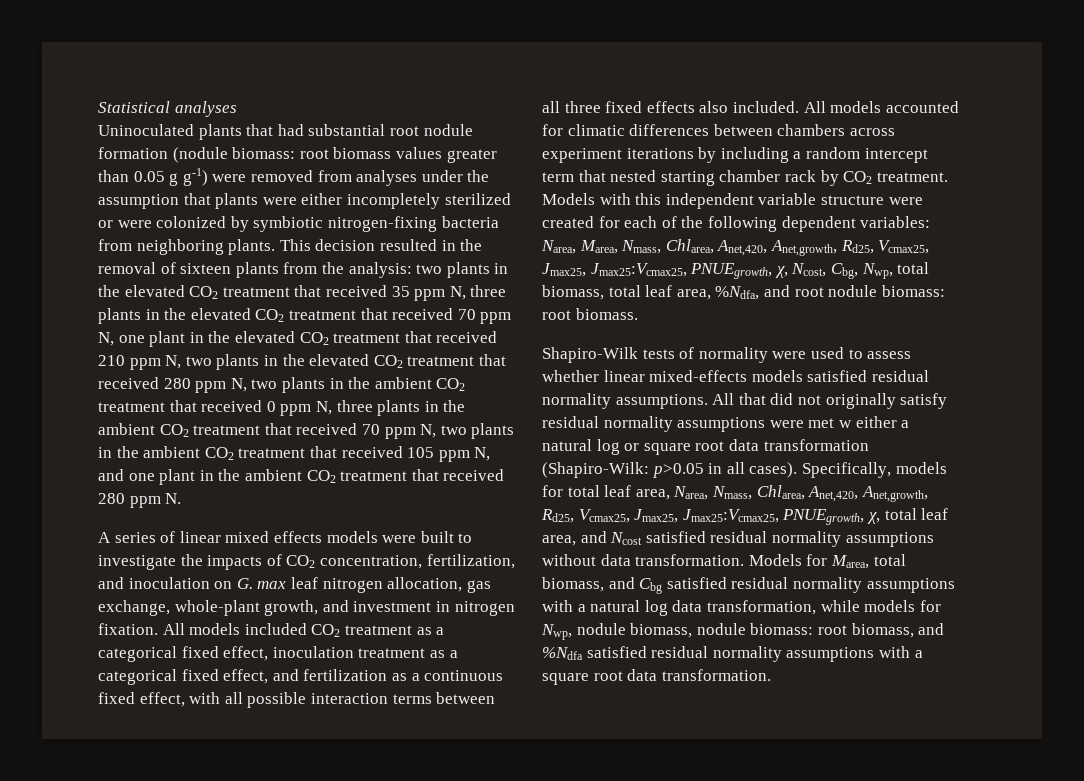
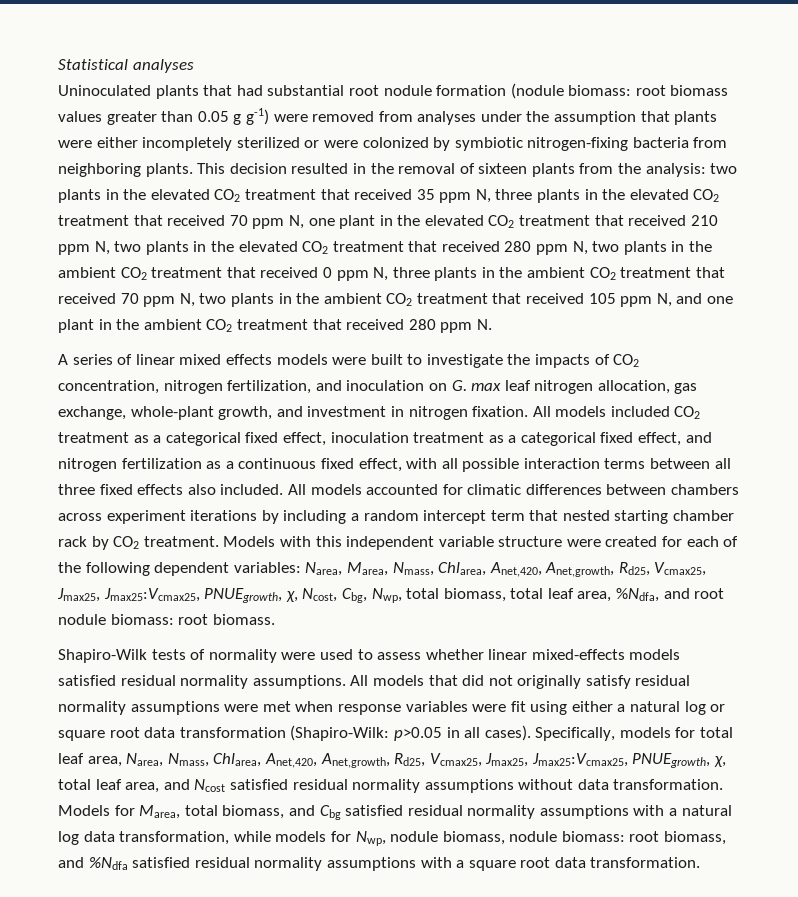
- A series of linear mixed effects models were built to investigate the impacts of CO2 concentration, fertilization, and inoculation on G. max leaf nitrogen allocation, gas exchange, whole-plant growth, and investment in nitrogen fixation.
+ A series of linear mixed effects models were built to investigate the impacts of CO2 concentration, nitrogen fertilization, and inoculation on G. max leaf nitrogen allocation, gas exchange, whole-plant growth, and investment in nitrogen fixation.
- All models included CO2 treatment as a categorical fixed effect, inoculation treatment as a categorical fixed effect, and fertilization as a continuous fixed effect, with all possible interaction terms between all three fixed effects also included.
+ All models included CO2 treatment as a categorical fixed effect, inoculation treatment as a categorical fixed effect, and nitrogen fertilization as a continuous fixed effect, with all possible interaction terms between all three fixed effects also included.
- All that did not originally satisfy residual normality assumptions were met w either a natural log or square root data transformation (Shapiro-Wilk: p>0.05 in all cases).
+ All models that did not originally satisfy residual normality assumptions were met when response variables were fit using either a natural log or square root data transformation (Shapiro-Wilk: p>0.05 in all cases).

